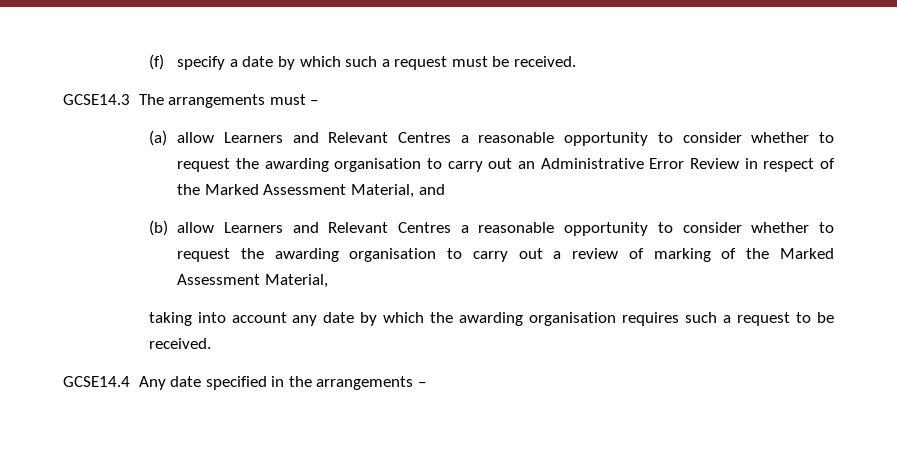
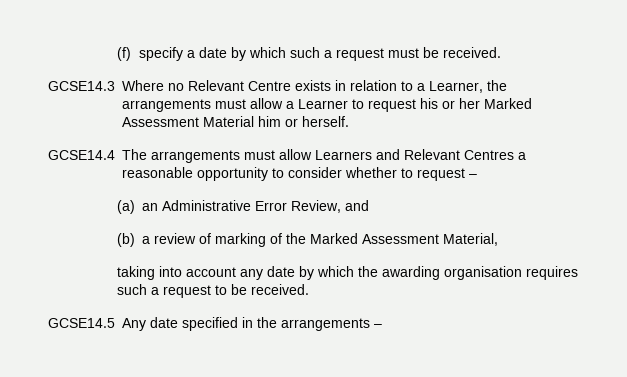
- GCSE14.3 The arrangements must –
- (a) allow Learners and Relevant Centres a reasonable opportunity to consider whether to request the awarding organisation to carry out an Administrative Error Review in respect of the Marked Assessment Material, and
- (b) allow Learners and Relevant Centres a reasonable opportunity to consider whether to request the awarding organisation to carry out a review of marking of the Marked Assessment Material,
+ GCSE14.3 Where no Relevant Centre exists in relation to a Learner, the arrangements must allow a Learner to request his or her Marked Assessment Material him or herself.
+ GCSE14.4 The arrangements must allow Learners and Relevant Centres a reasonable opportunity to consider whether to request –
+ (a) an Administrative Error Review, and
+ (b) a review of marking of the Marked Assessment Material,
- GCSE14.4 Any date specified in the arrangements –
+ GCSE14.5 Any date specified in the arrangements –

